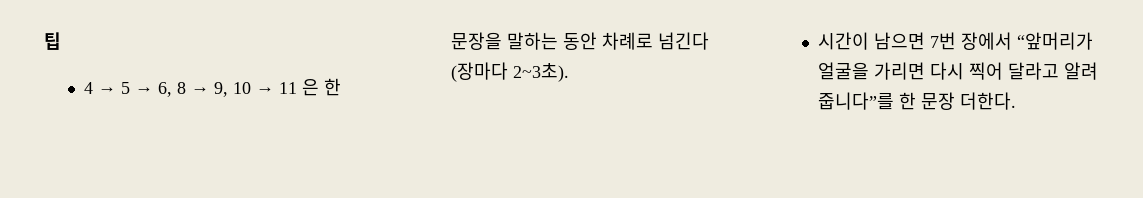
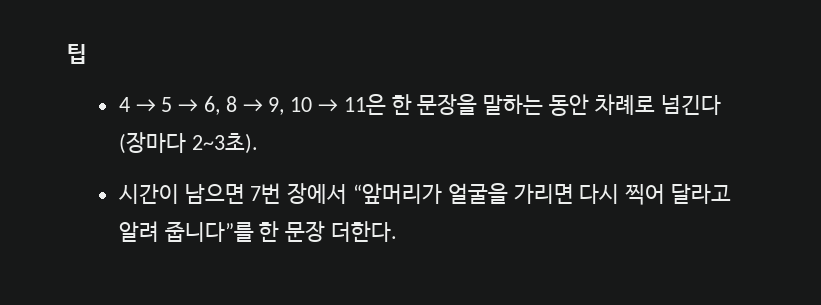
- 4 → 5 → 6, 8 → 9, 10 → 11 은 한 문장을 말하는 동안 차례로 넘긴다 (장마다 2~3초).
+ 4 → 5 → 6, 8 → 9, 10 → 11은 한 문장을 말하는 동안 차례로 넘긴다 (장마다 2~3초).

